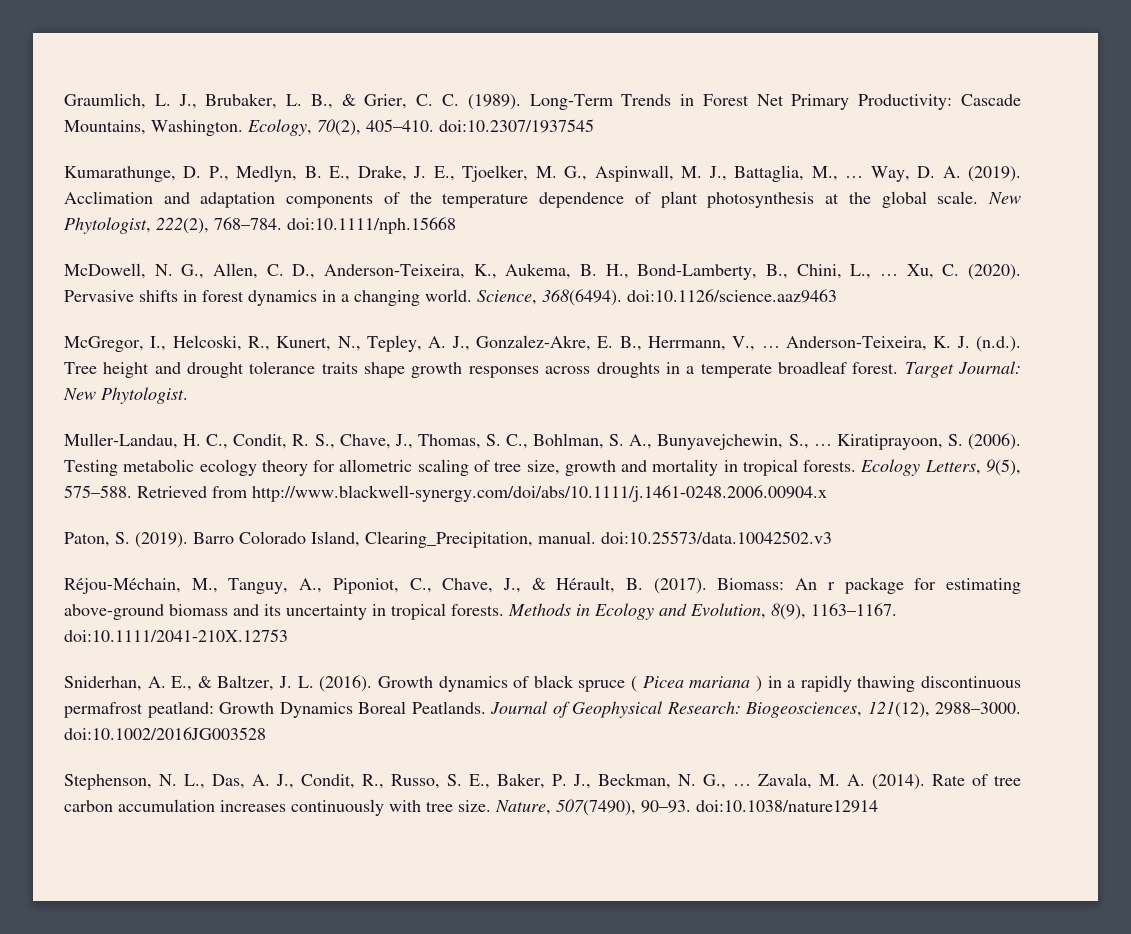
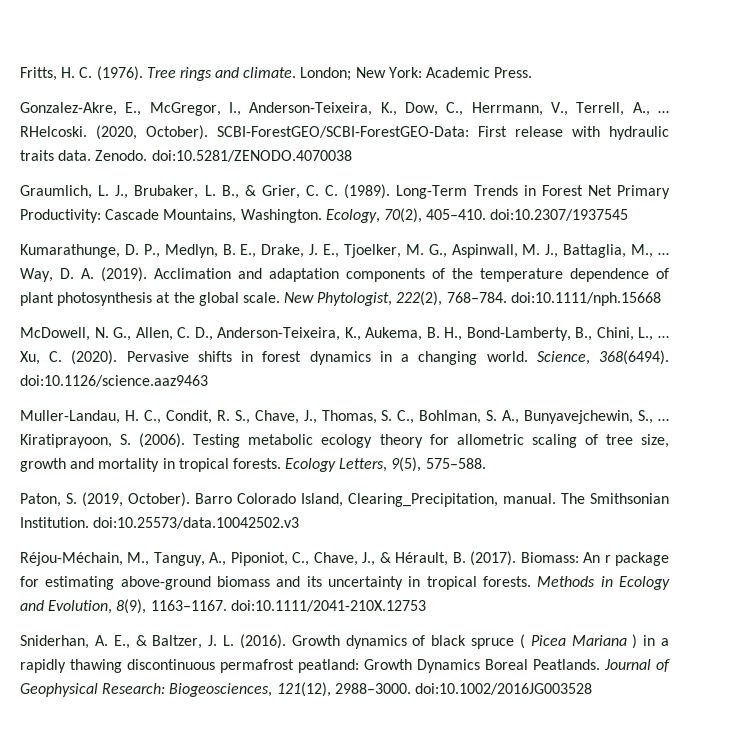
+ Fritts, H. C. (1976). Tree rings and climate. London; New York: Academic Press.
+ Gonzalez-Akre, E., McGregor, I., Anderson-Teixeira, K., Dow, C., Herrmann, V., Terrell, A., … RHelcoski. (2020, October). SCBI-ForestGEO/SCBI-ForestGEO-Data: First release with hydraulic traits data. Zenodo. doi:10.5281/ZENODO.4070038
- McGregor, I., Helcoski, R., Kunert, N., Tepley, A. J., Gonzalez-Akre, E. B., Herrmann, V., … Anderson-Teixeira, K. J. (n.d.). Tree height and drought tolerance traits shape growth responses across droughts in a temperate broadleaf forest. Target Journal: New Phytologist.
- Retrieved from http://www.blackwell-synergy.com/doi/abs/10.1111/j.1461-0248.2006.00904.x
- Paton, S. (2019).
+ Paton, S. (2019, October).
- Barro Colorado Island, Clearing_Precipitation, manual. doi:10.25573/data.10042502.v3
+ Barro Colorado Island, Clearing_Precipitation, manual. The Smithsonian Institution. doi:10.25573/data.10042502.v3
- Growth dynamics of black spruce ( Picea mariana ) in a rapidly thawing discontinuous permafrost peatland: Growth Dynamics Boreal Peatlands.
+ Growth dynamics of black spruce ( Picea Mariana ) in a rapidly thawing discontinuous permafrost peatland: Growth Dynamics Boreal Peatlands.
- Stephenson, N. L., Das, A. J., Condit, R., Russo, S. E., Baker, P. J., Beckman, N. G., … Zavala, M. A. (2014). Rate of tree carbon accumulation increases continuously with tree size. Nature, 507(7490), 90–93. doi:10.1038/nature12914

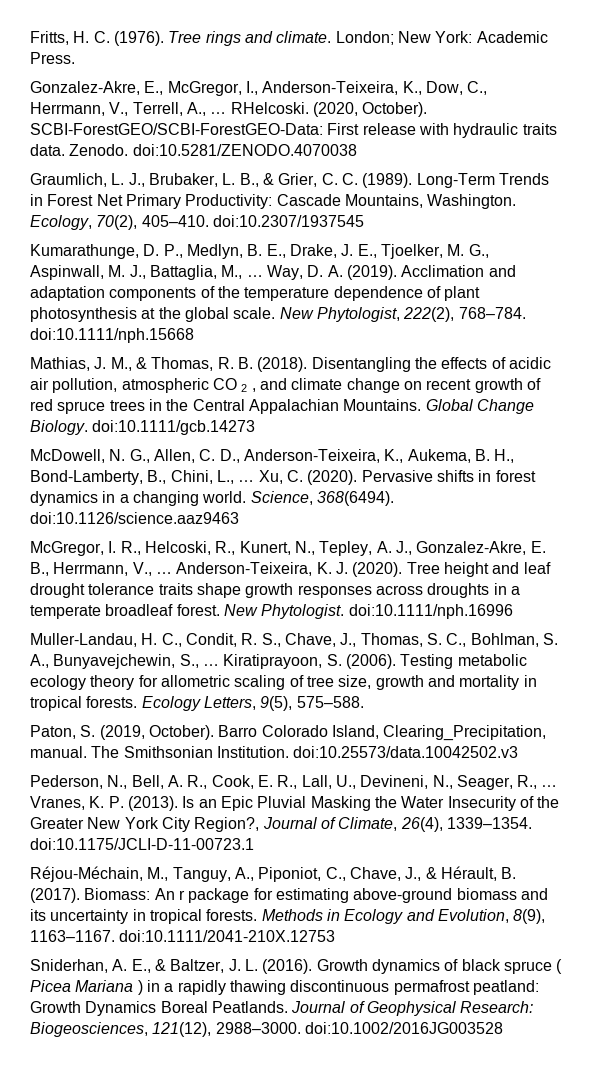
+ Mathias, J. M., & Thomas, R. B. (2018). Disentangling the effects of acidic air pollution, atmospheric CO 2 , and climate change on recent growth of red spruce trees in the Central Appalachian Mountains. Global Change Biology. doi:10.1111/gcb.14273
+ McGregor, I. R., Helcoski, R., Kunert, N., Tepley, A. J., Gonzalez-Akre, E. B., Herrmann, V., … Anderson-Teixeira, K. J. (2020). Tree height and leaf drought tolerance traits shape growth responses across droughts in a temperate broadleaf forest. New Phytologist. doi:10.1111/nph.16996
+ Pederson, N., Bell, A. R., Cook, E. R., Lall, U., Devineni, N., Seager, R., … Vranes, K. P. (2013). Is an Epic Pluvial Masking the Water Insecurity of the Greater New York City Region?, Journal of Climate, 26(4), 1339–1354. doi:10.1175/JCLI-D-11-00723.1

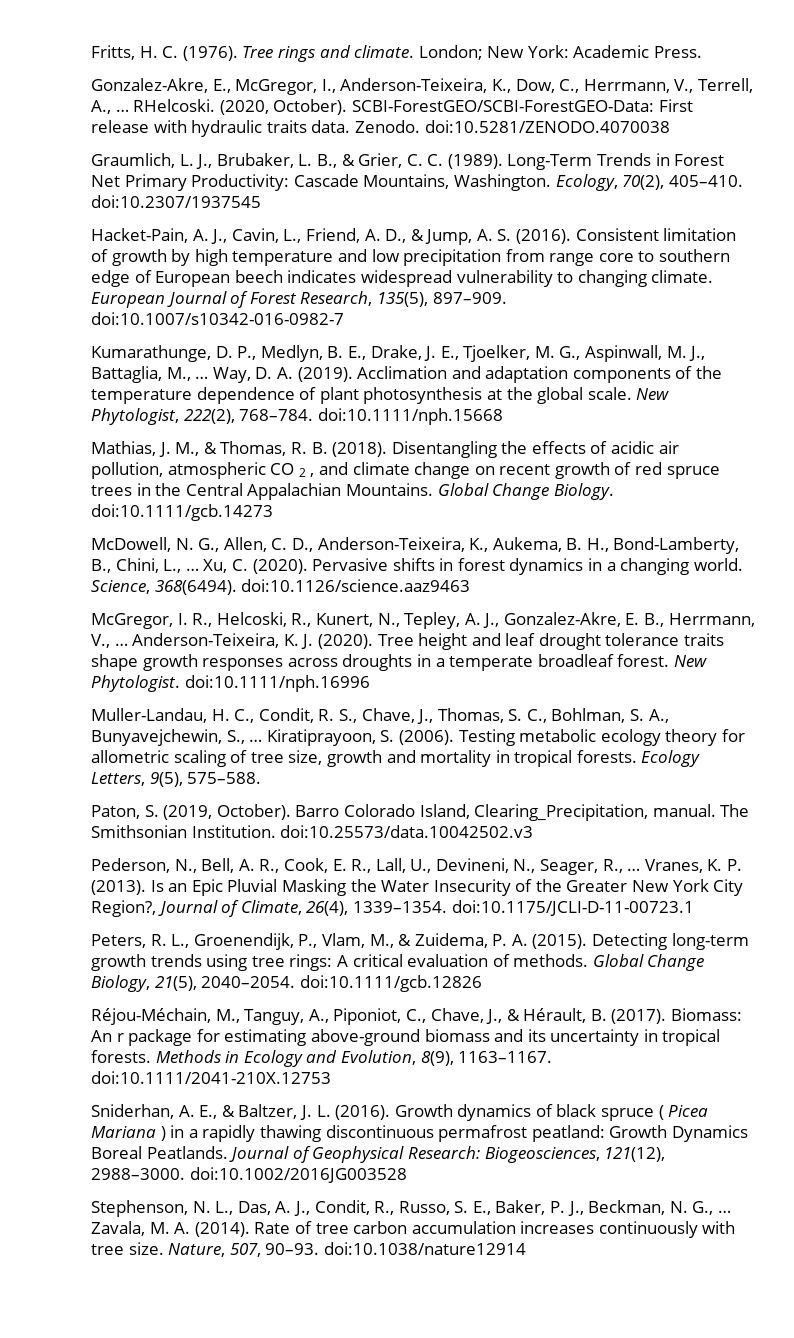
+ Hacket-Pain, A. J., Cavin, L., Friend, A. D., & Jump, A. S. (2016). Consistent limitation of growth by high temperature and low precipitation from range core to southern edge of European beech indicates widespread vulnerability to changing climate. European Journal of Forest Research, 135(5), 897–909. doi:10.1007/s10342-016-0982-7
+ Peters, R. L., Groenendijk, P., Vlam, M., & Zuidema, P. A. (2015). Detecting long-term growth trends using tree rings: A critical evaluation of methods. Global Change Biology, 21(5), 2040–2054. doi:10.1111/gcb.12826
+ Stephenson, N. L., Das, A. J., Condit, R., Russo, S. E., Baker, P. J., Beckman, N. G., … Zavala, M. A. (2014). Rate of tree carbon accumulation increases continuously with tree size. Nature, 507, 90–93. doi:10.1038/nature12914

